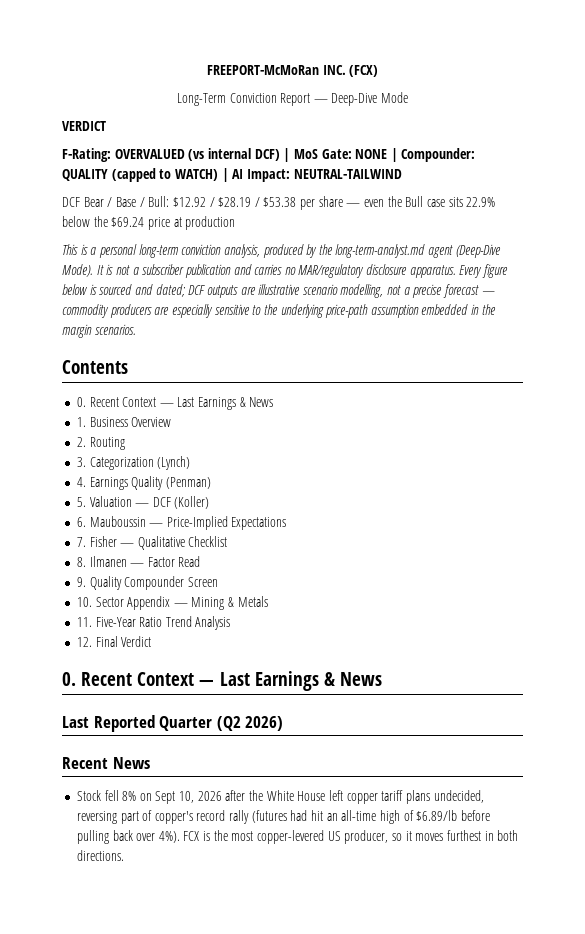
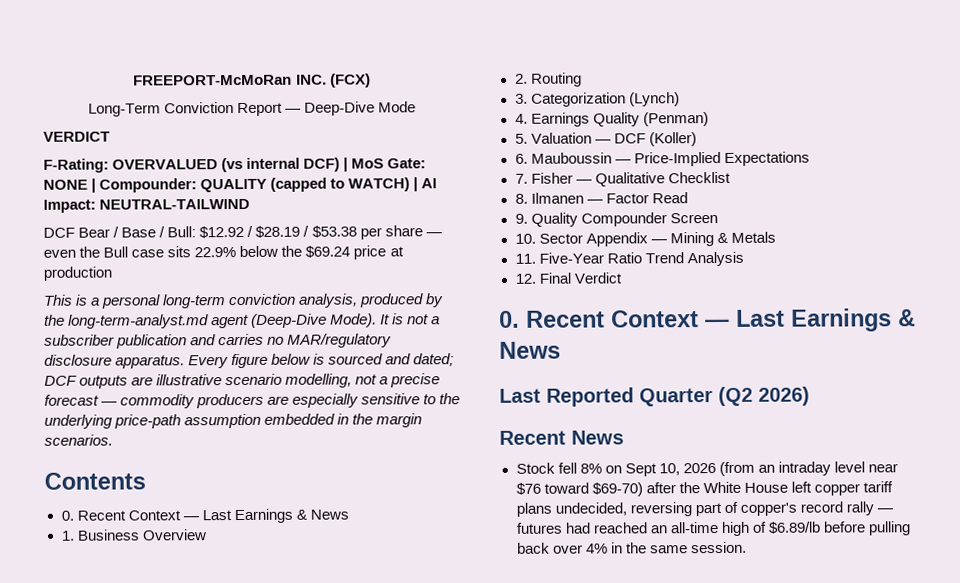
- Stock fell 8% on Sept 10, 2026 after the White House left copper tariff plans undecided, reversing part of copper's record rally (futures had hit an all-time high of $6.89/lb before pulling back over 4%). FCX is the most copper-levered US producer, so it moves furthest in both directions.
+ Stock fell 8% on Sept 10, 2026 (from an intraday level near $76 toward $69-70) after the White House left copper tariff plans undecided, reversing part of copper's record rally — futures had reached an all-time high of $6.89/lb before pulling back over 4% in the same session.

